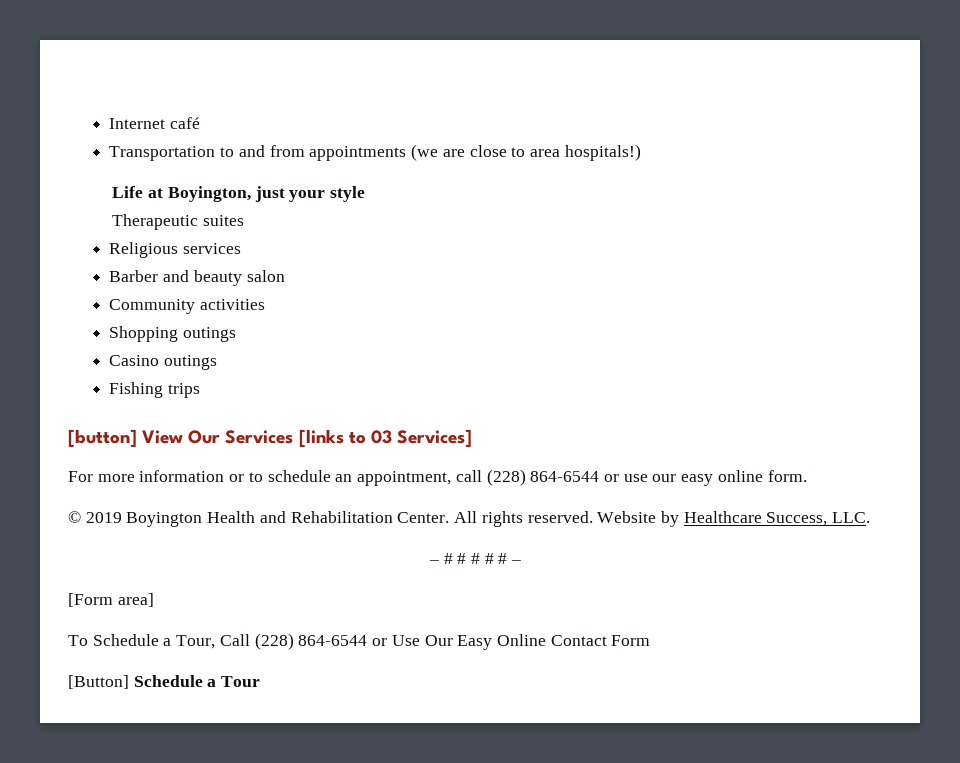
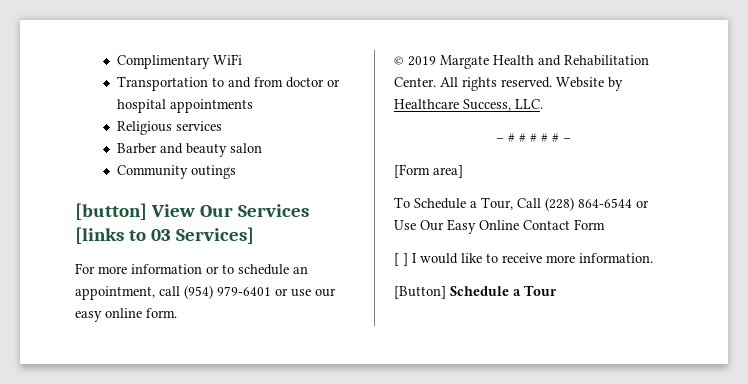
- Internet café
+ Complimentary WiFi
- Transportation to and from appointments (we are close to area hospitals!)
- Life at Boyington, just your style
- Therapeutic suites
+ Transportation to and from doctor or hospital appointments
- Community activities
- Shopping outings
- Casino outings
- Fishing trips
+ Community outings
- For more information or to schedule an appointment, call (228) 864-6544 or use our easy online form.
+ For more information or to schedule an appointment, call (954) 979-6401 or use our easy online form.
- © 2019 Boyington Health and Rehabilitation Center.
+ © 2019 Margate Health and Rehabilitation Center.
+ [ ] I would like to receive more information.

